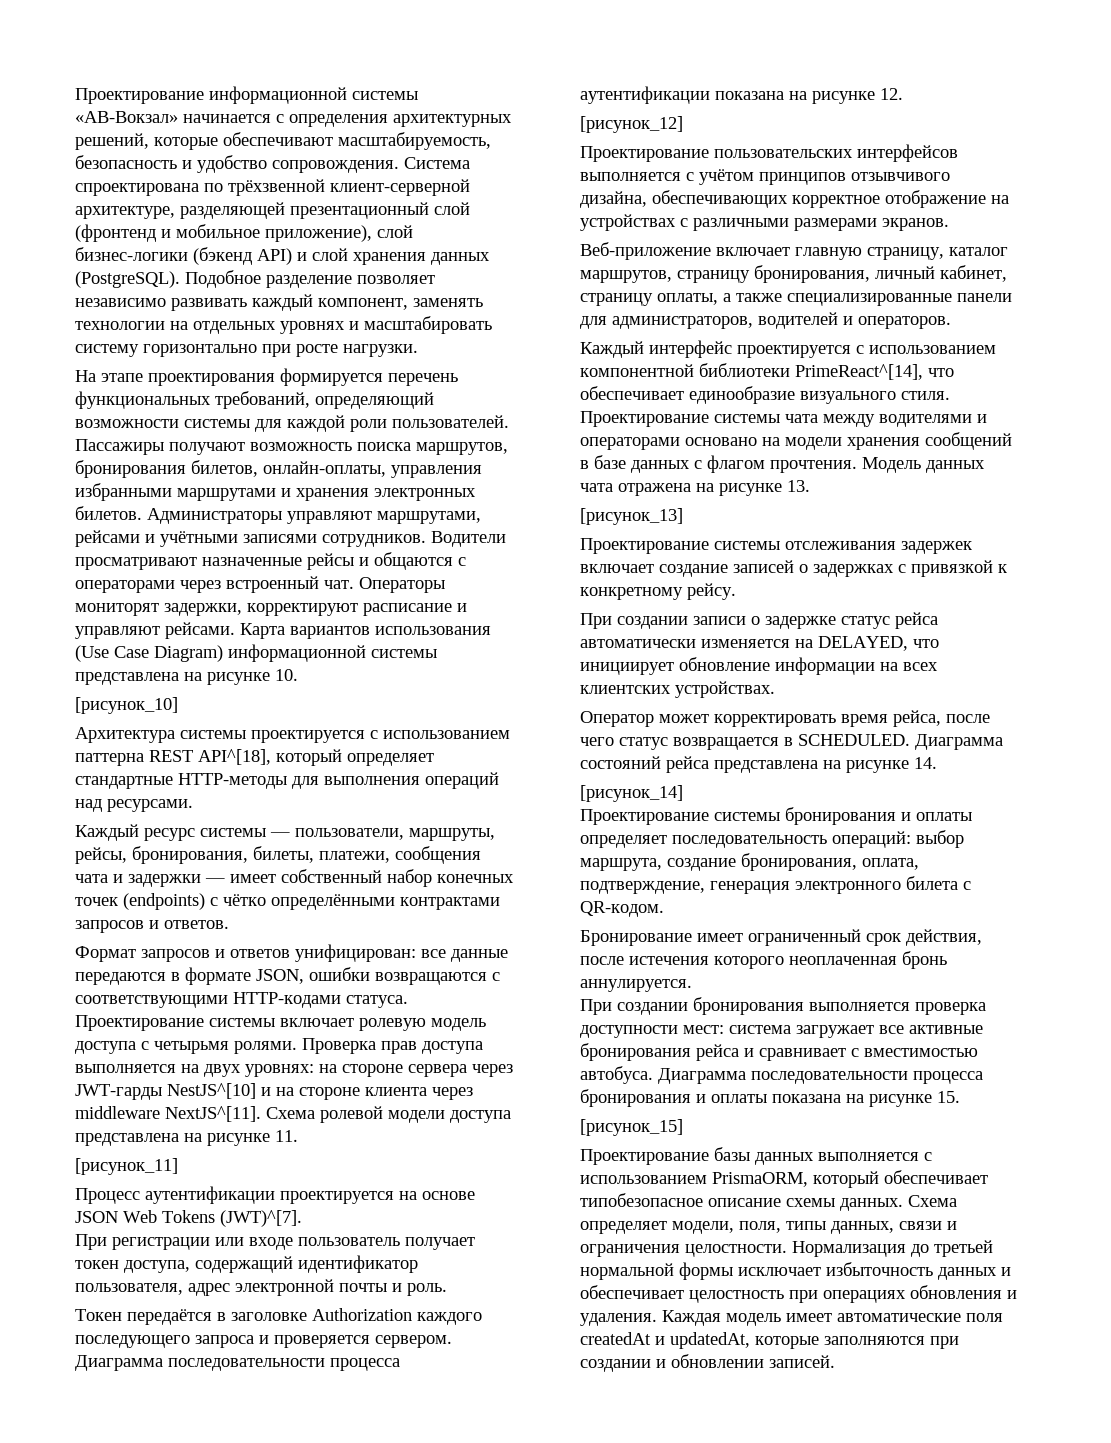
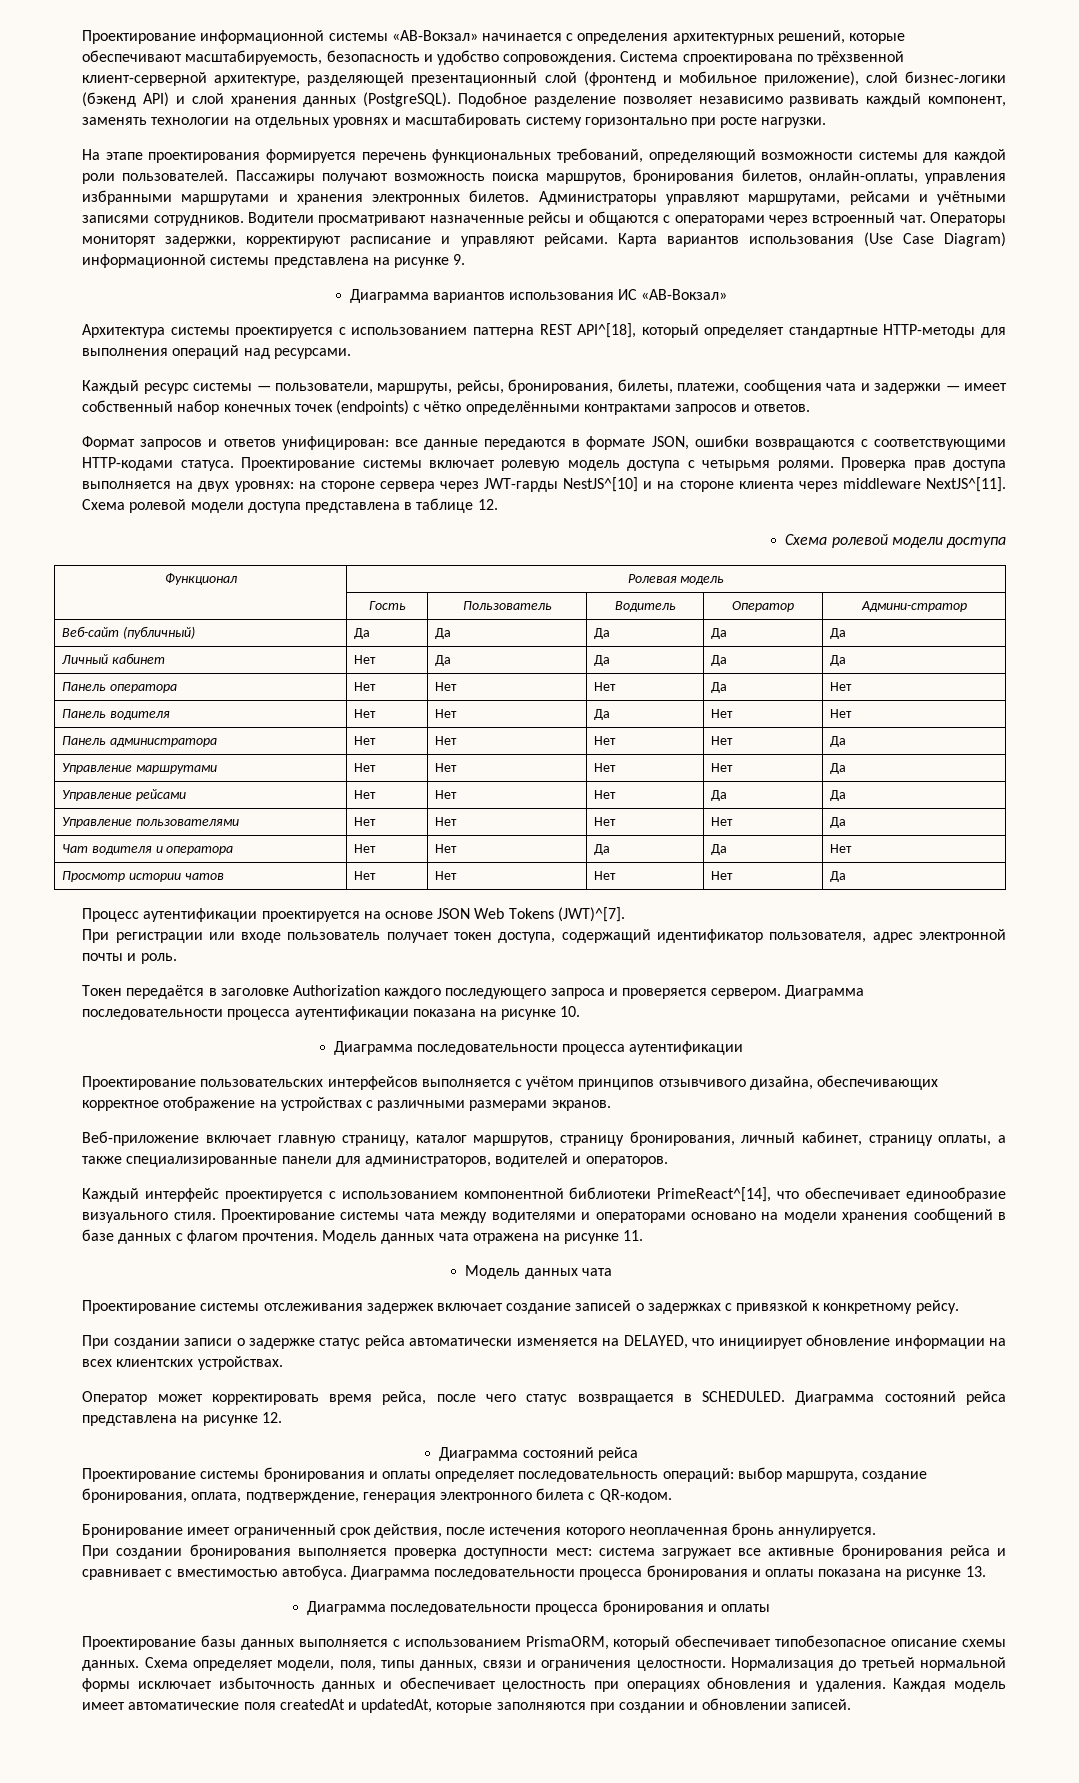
- Карта вариантов использования (Use Case Diagram) информационной системы представлена на рисунке 10.
- [рисунок_10]
+ Карта вариантов использования (Use Case Diagram) информационной системы представлена на рисунке 9.
+ Диаграмма вариантов использования ИС «АВ-Вокзал»
- Схема ролевой модели доступа представлена на рисунке 11.
- [рисунок_11]
+ Схема ролевой модели доступа представлена в таблице 12.
+ Схема ролевой модели доступа
+ Функционал | Ролевая модель
+ | Гость | Пользователь | Водитель | Оператор | Админи-стратор
+ Веб-сайт (публичный) | Да | Да | Да | Да | Да
+ Личный кабинет | Нет | Да | Да | Да | Да
+ Панель оператора | Нет | Нет | Нет | Да | Нет
+ Панель водителя | Нет | Нет | Да | Нет | Нет
+ Панель администратора | Нет | Нет | Нет | Нет | Да
+ Управление маршрутами | Нет | Нет | Нет | Нет | Да
+ Управление рейсами | Нет | Нет | Нет | Да | Да
+ Управление пользователями | Нет | Нет | Нет | Нет | Да
+ Чат водителя и оператора | Нет | Нет | Да | Да | Нет
+ Просмотр истории чатов | Нет | Нет | Нет | Нет | Да
- Диаграмма последовательности процесса аутентификации показана на рисунке 12.
- [рисунок_12]
+ Диаграмма последовательности процесса аутентификации показана на рисунке 10.
+ Диаграмма последовательности процесса аутентификации
- Модель данных чата отражена на рисунке 13.
- [рисунок_13]
+ Модель данных чата отражена на рисунке 11.
+ Модель данных чата
- Диаграмма состояний рейса представлена на рисунке 14.
- [рисунок_14]
+ Диаграмма состояний рейса представлена на рисунке 12.
+ Диаграмма состояний рейса
- Диаграмма последовательности процесса бронирования и оплаты показана на рисунке 15.
- [рисунок_15]
+ Диаграмма последовательности процесса бронирования и оплаты показана на рисунке 13.
+ Диаграмма последовательности процесса бронирования и оплаты

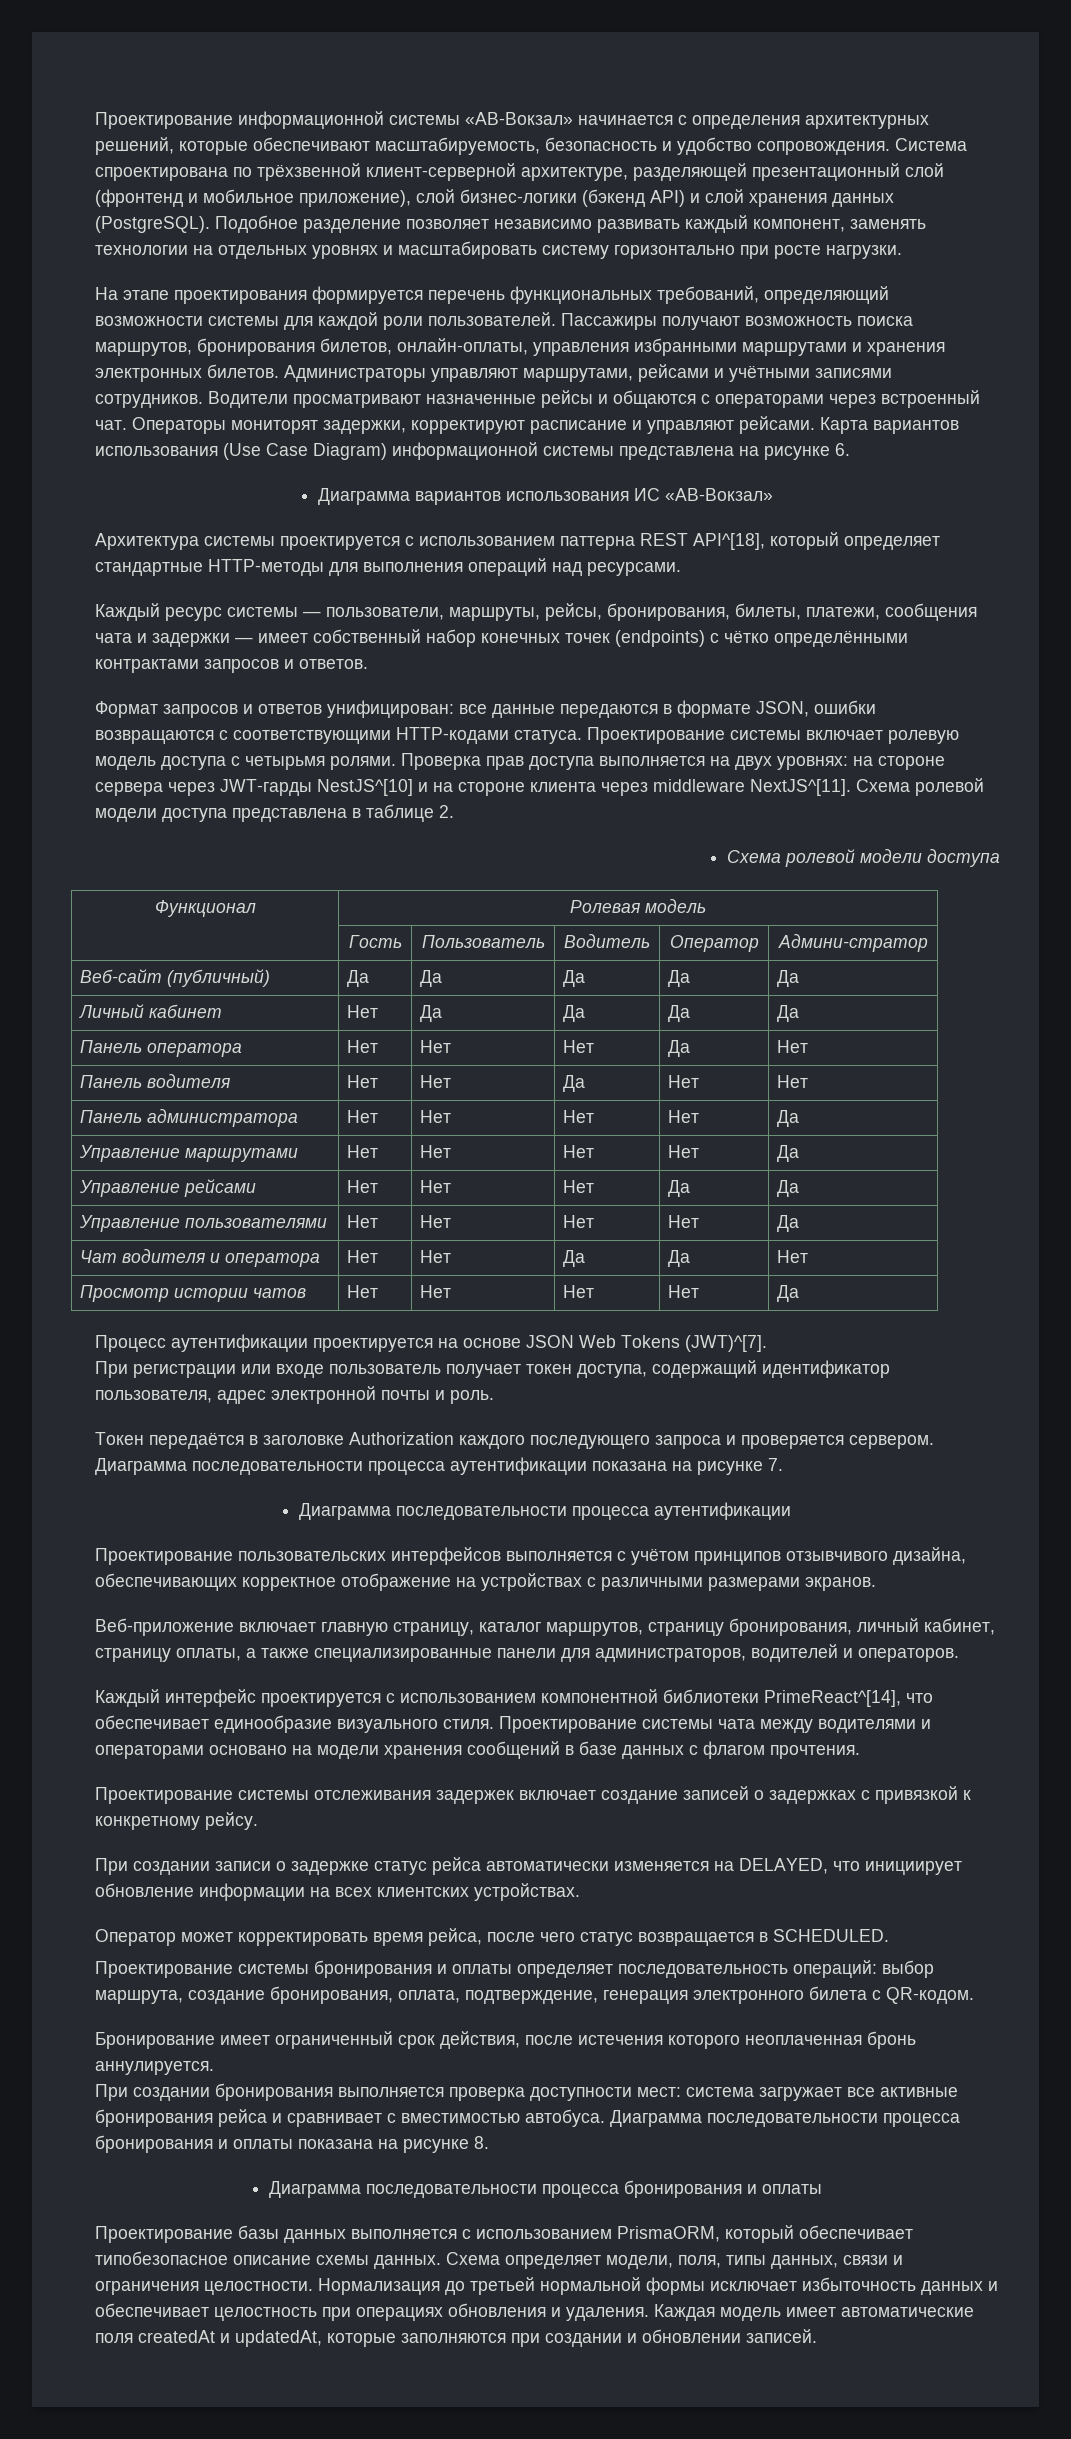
- Карта вариантов использования (Use Case Diagram) информационной системы представлена на рисунке 9.
+ Карта вариантов использования (Use Case Diagram) информационной системы представлена на рисунке 6.
- Схема ролевой модели доступа представлена в таблице 12.
+ Схема ролевой модели доступа представлена в таблице 2.
- Диаграмма последовательности процесса аутентификации показана на рисунке 10.
+ Диаграмма последовательности процесса аутентификации показана на рисунке 7.
- Модель данных чата отражена на рисунке 11.
- Модель данных чата
- Диаграмма состояний рейса представлена на рисунке 12.
- Диаграмма состояний рейса
- Диаграмма последовательности процесса бронирования и оплаты показана на рисунке 13.
+ Диаграмма последовательности процесса бронирования и оплаты показана на рисунке 8.

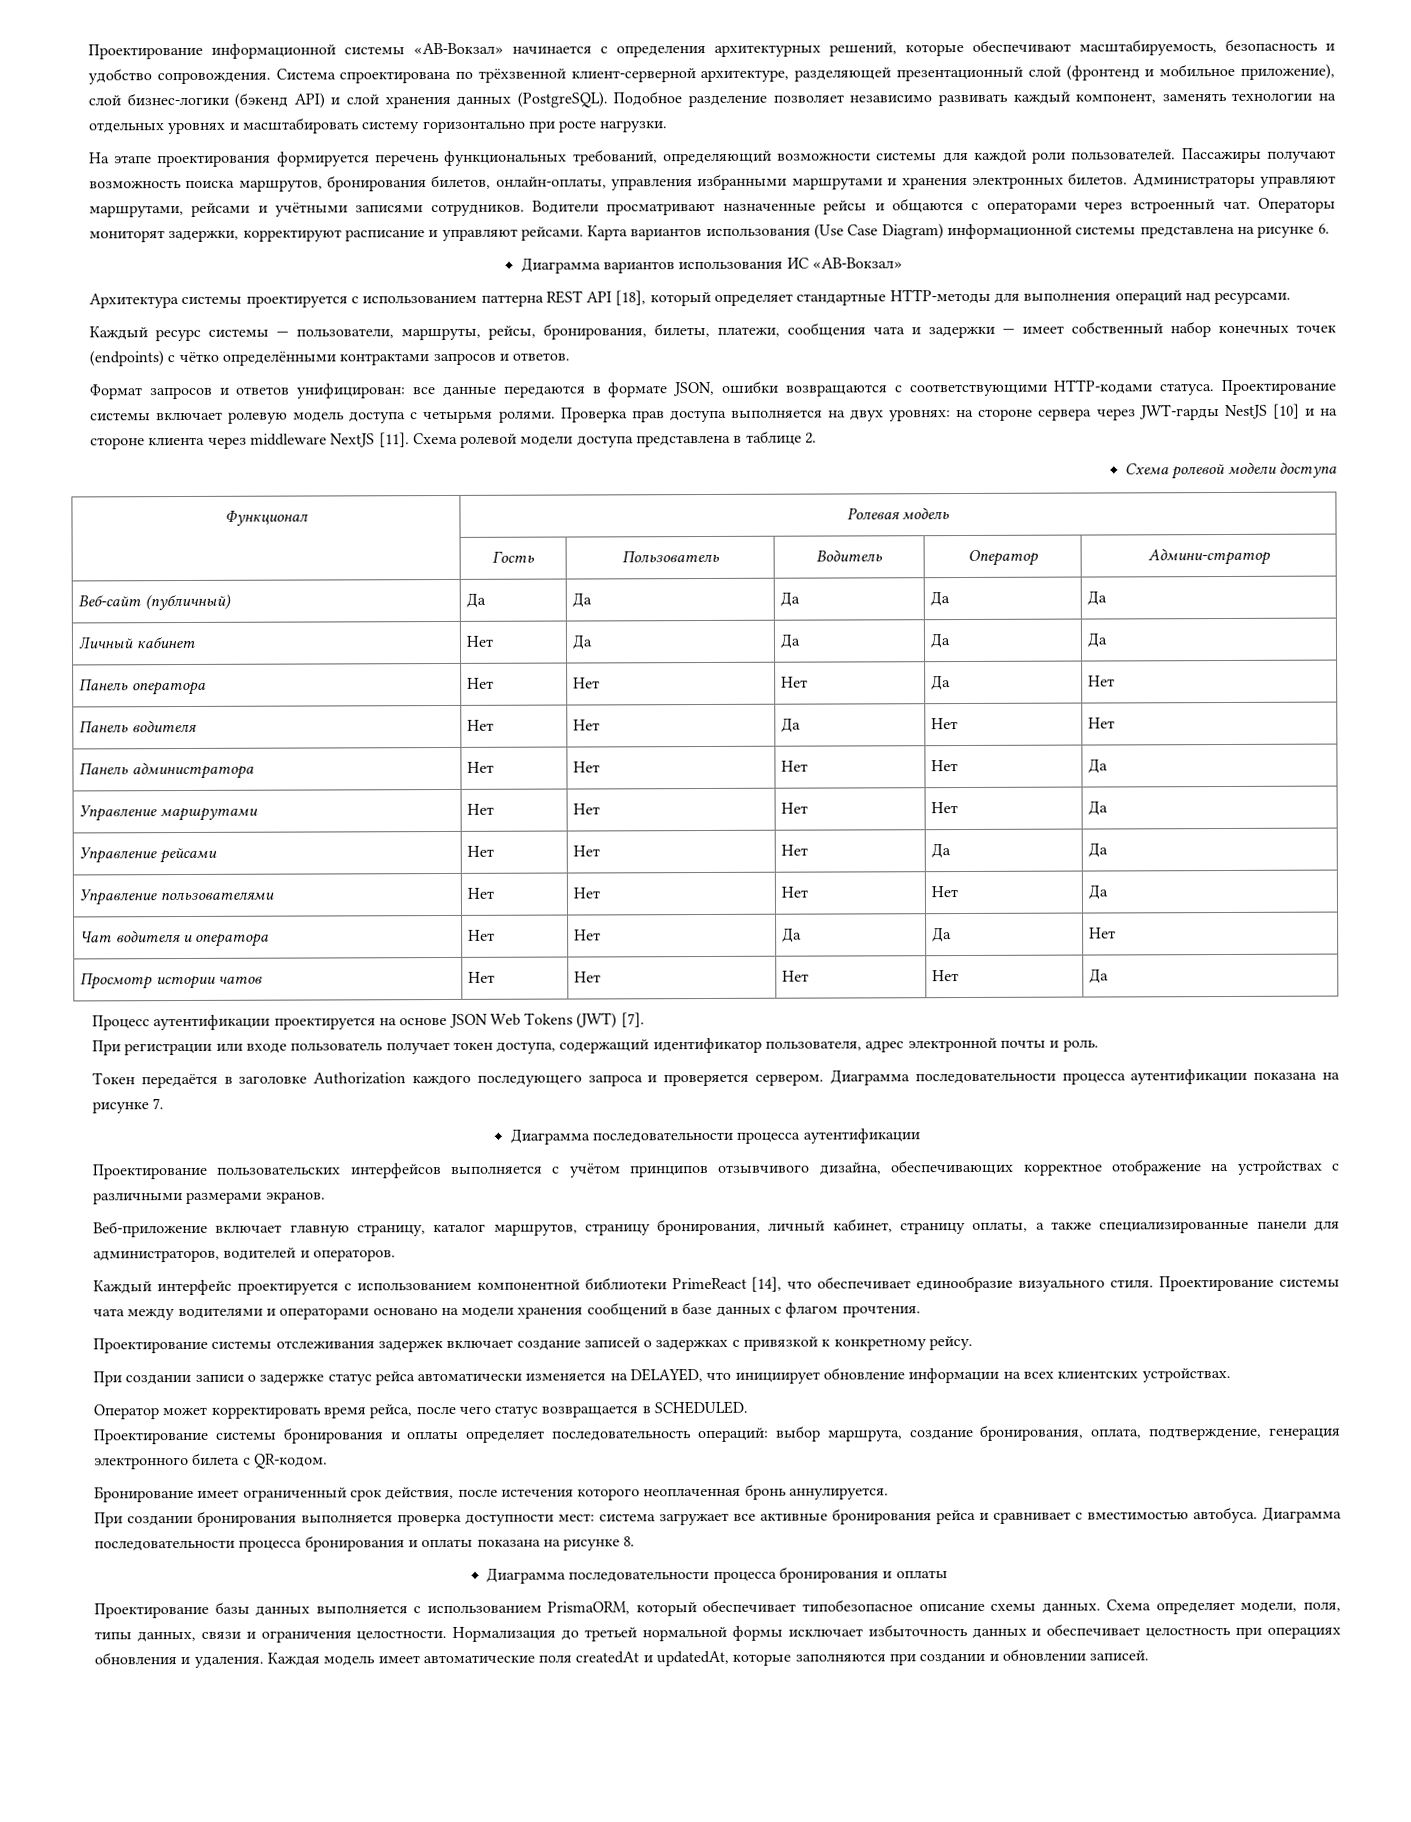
- Архитектура системы проектируется с использованием паттерна REST API^[18], который определяет стандартные HTTP-методы для выполнения операций над ресурсами.
+ Архитектура системы проектируется с использованием паттерна REST API [18], который определяет стандартные HTTP-методы для выполнения операций над ресурсами.
- Проверка прав доступа выполняется на двух уровнях: на стороне сервера через JWT-гарды NestJS^[10] и на стороне клиента через middleware NextJS^[11].
+ Проверка прав доступа выполняется на двух уровнях: на стороне сервера через JWT-гарды NestJS [10] и на стороне клиента через middleware NextJS [11].
- Процесс аутентификации проектируется на основе JSON Web Tokens (JWT)^[7].
+ Процесс аутентификации проектируется на основе JSON Web Tokens (JWT) [7].
- Каждый интерфейс проектируется с использованием компонентной библиотеки PrimeReact^[14], что обеспечивает единообразие визуального стиля.
+ Каждый интерфейс проектируется с использованием компонентной библиотеки PrimeReact [14], что обеспечивает единообразие визуального стиля.

